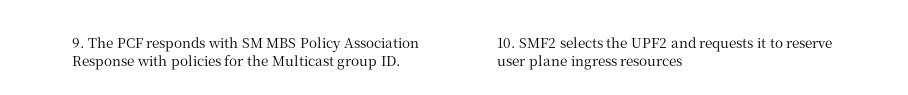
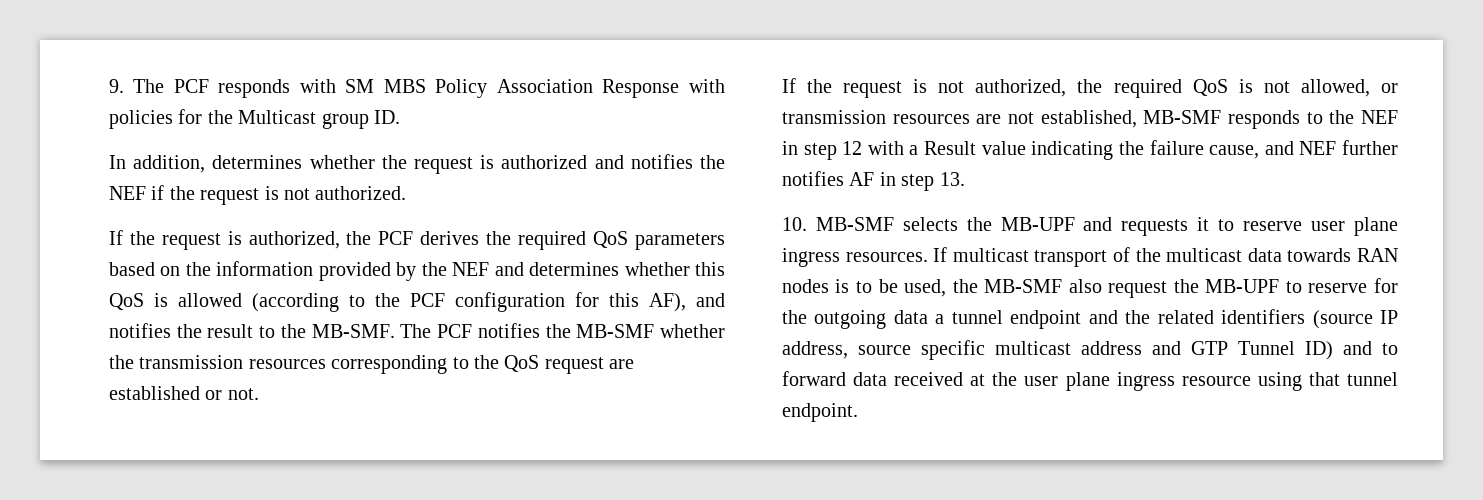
+ In addition, determines whether the request is authorized and notifies the NEF if the request is not authorized.
+ If the request is authorized, the PCF derives the required QoS parameters based on the information provided by the NEF and determines whether this QoS is allowed (according to the PCF configuration for this AF), and notifies the result to the MB-SMF. The PCF notifies the MB-SMF whether the transmission resources corresponding to the QoS request are established or not.
+ If the request is not authorized, the required QoS is not allowed, or transmission resources are not established, MB-SMF responds to the NEF in step 12 with a Result value indicating the failure cause, and NEF further notifies AF in step 13.
- 10. SMF2 selects the UPF2 and requests it to reserve user plane ingress resources
+ 10. MB-SMF selects the MB-UPF and requests it to reserve user plane ingress resources. If multicast transport of the multicast data towards RAN nodes is to be used, the MB-SMF also request the MB-UPF to reserve for the outgoing data a tunnel endpoint and the related identifiers (source IP address, source specific multicast address and GTP Tunnel ID) and to forward data received at the user plane ingress resource using that tunnel endpoint.

